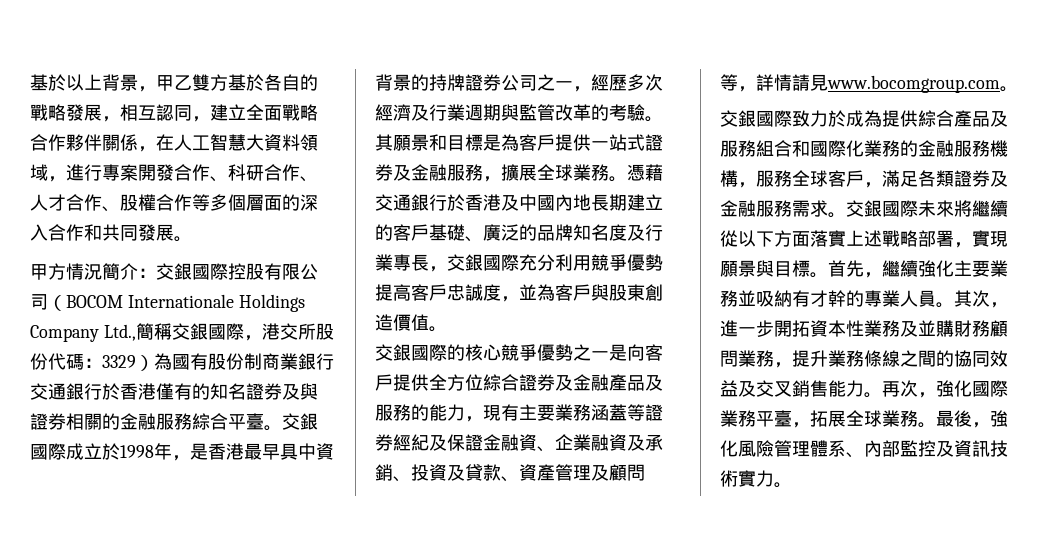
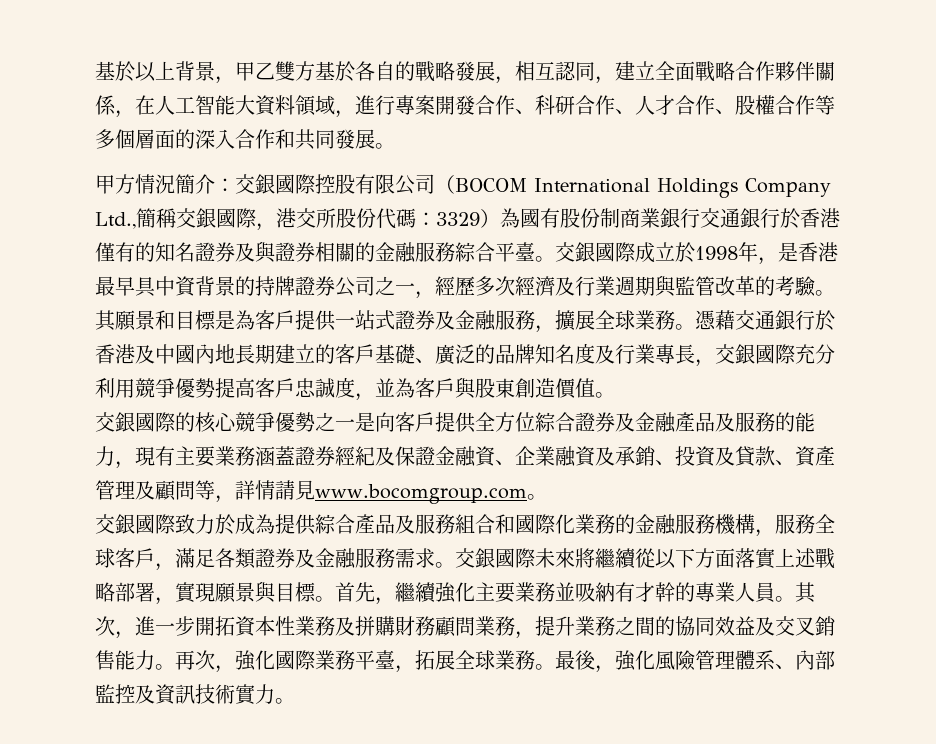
- 基於以上背景，甲乙雙方基於各自的戰略發展，相互認同，建立全面戰略合作夥伴關係，在人工智慧大資料領域，進行專案開發合作、科研合作、人才合作、股權合作等多個層面的深入合作和共同發展。
+ 基於以上背景，甲乙雙方基於各自的戰略發展，相互認同，建立全面戰略合作夥伴關係，在人工智能大資料領域，進行專案開發合作、科研合作、人才合作、股權合作等多個層面的深入合作和共同發展。
- 甲方情況簡介：交銀國際控股有限公司（BOCOM Internationale Holdings Company Ltd.,簡稱交銀國際，港交所股份代碼：3329）為國有股份制商業銀行交通銀行於香港僅有的知名證券及與證券相關的金融服務綜合平臺。
+ 甲方情況簡介：交銀國際控股有限公司（BOCOM International Holdings Company Ltd.,簡稱交銀國際，港交所股份代碼：3329）為國有股份制商業銀行交通銀行於香港僅有的知名證券及與證券相關的金融服務綜合平臺。
- 交銀國際的核心競爭優勢之一是向客戶提供全方位綜合證券及金融產品及服務的能力，現有主要業務涵蓋等證券經紀及保證金融資、企業融資及承銷、投資及貸款、資產管理及顧問等，詳情請見www.bocomgroup.com。
+ 交銀國際的核心競爭優勢之一是向客戶提供全方位綜合證券及金融產品及服務的能力，現有主要業務涵蓋證券經紀及保證金融資、企業融資及承銷、投資及貸款、資產管理及顧問等，詳情請見www.bocomgroup.com。
- 其次，進一步開拓資本性業務及並購財務顧問業務，提升業務條線之間的協同效益及交叉銷售能力。
+ 其次，進一步開拓資本性業務及拼購財務顧問業務，提升業務之間的協同效益及交叉銷售能力。

